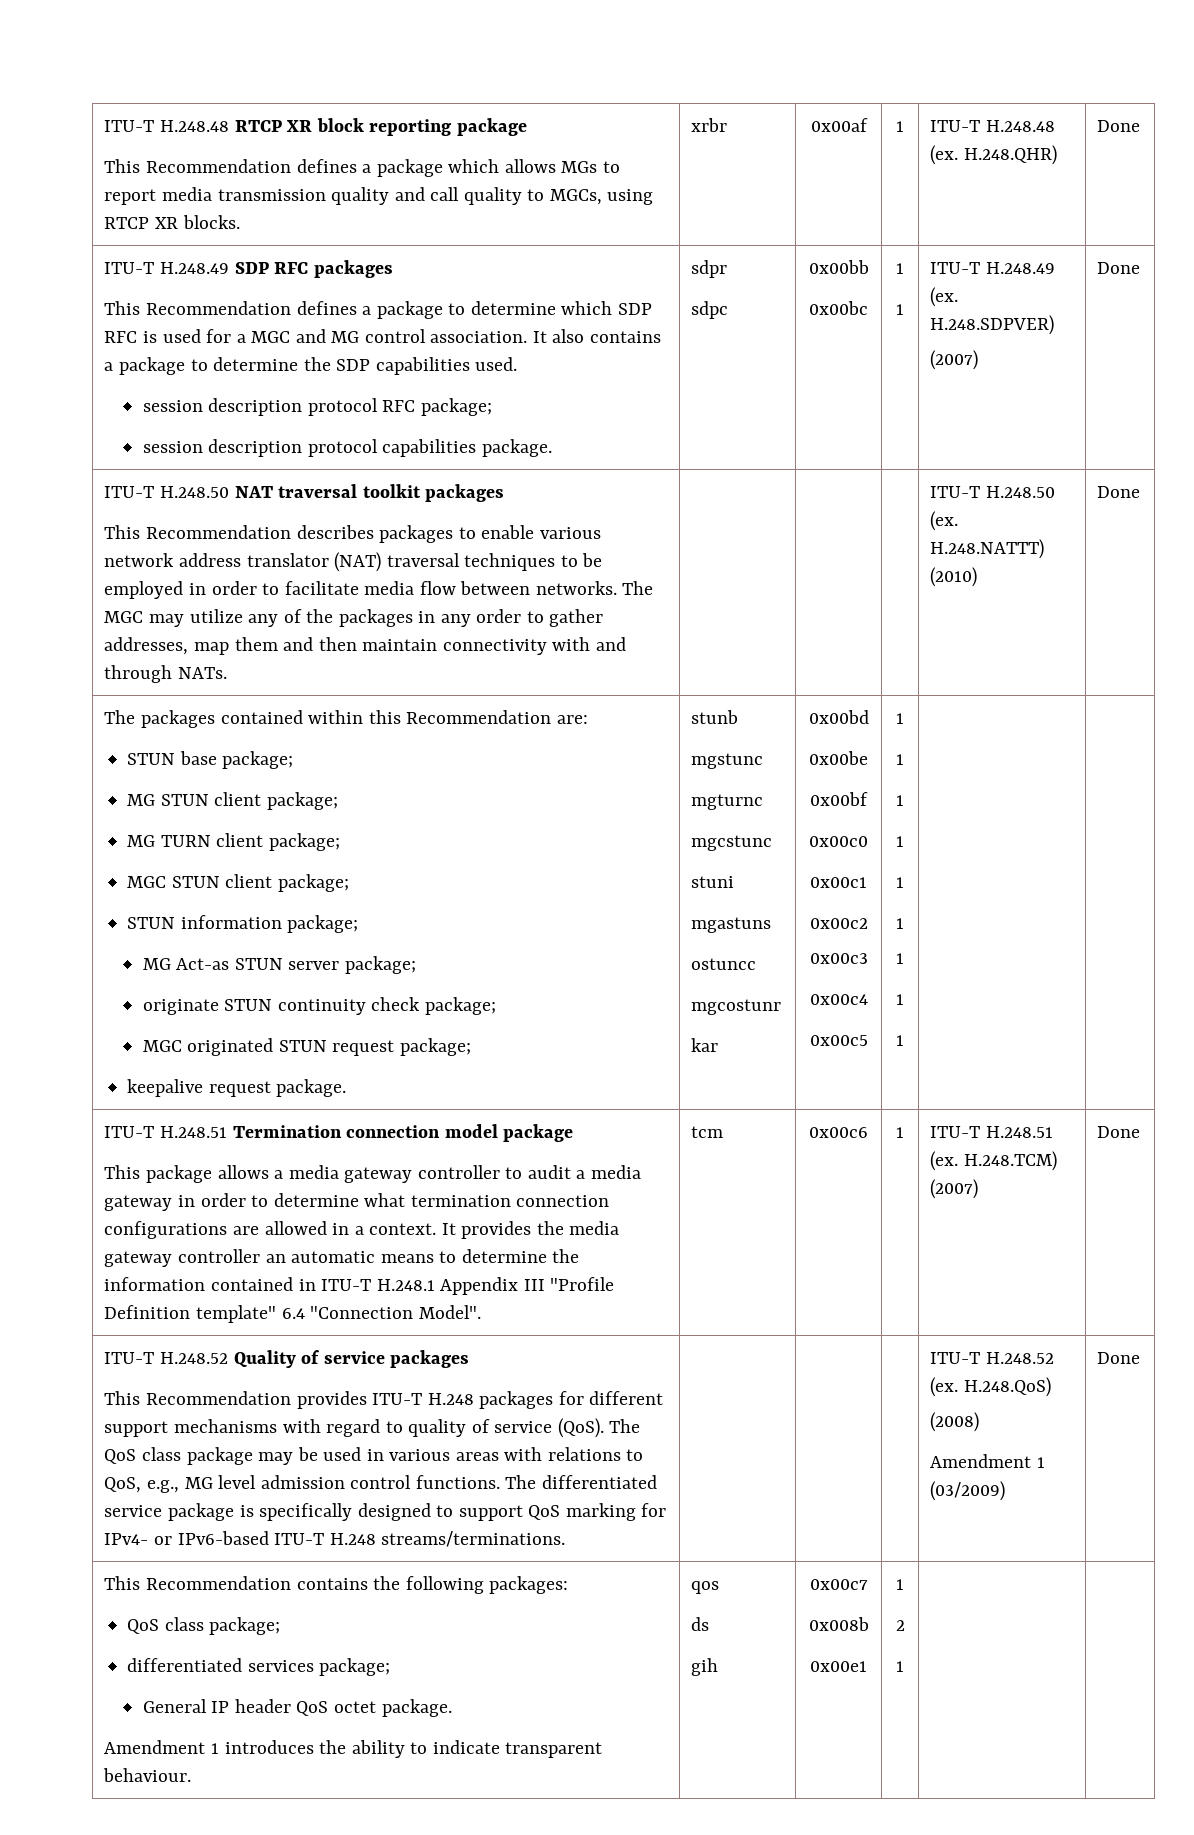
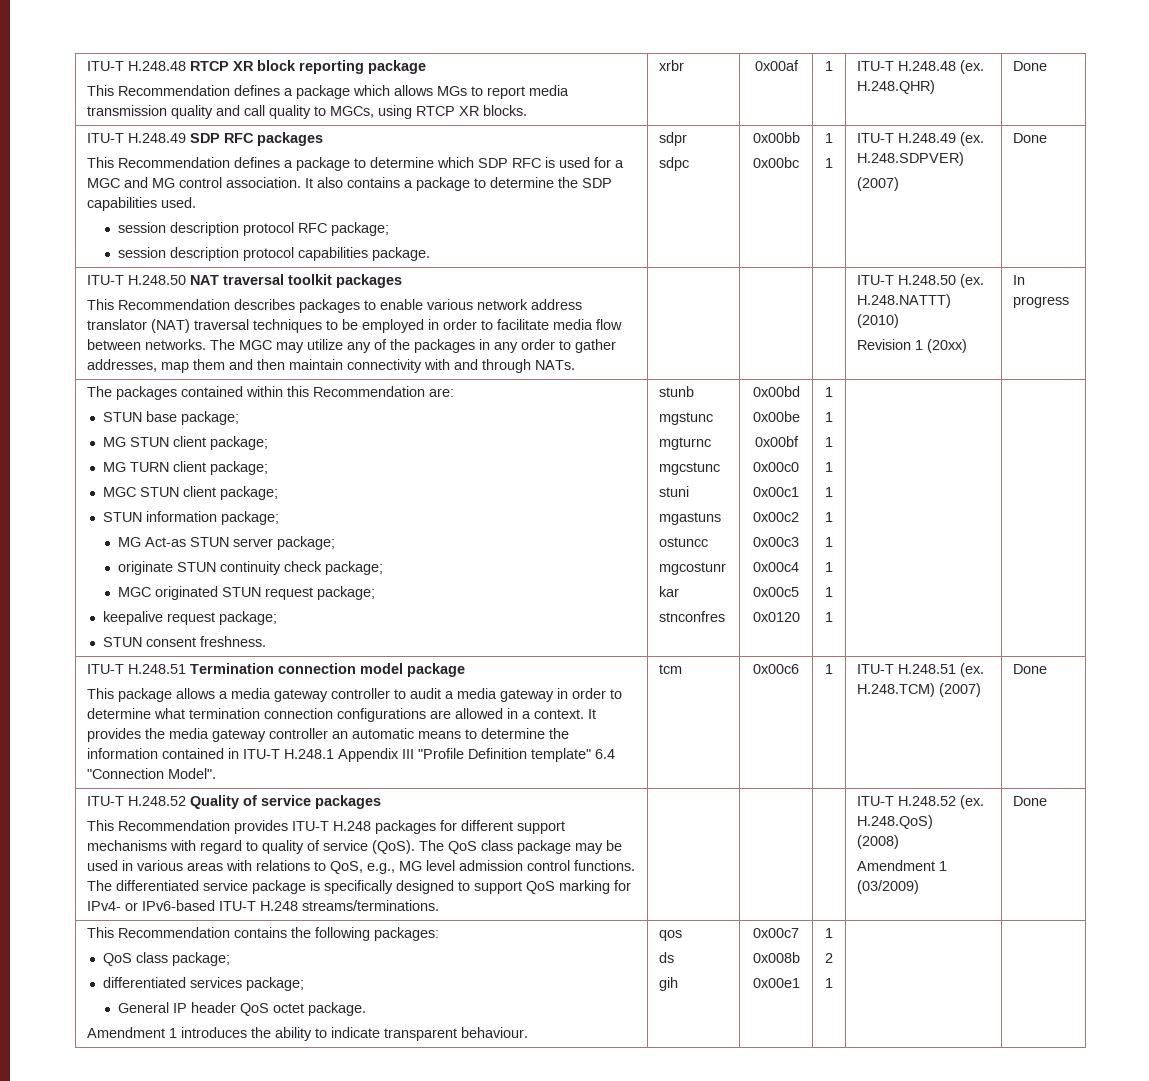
- H.248.NATTT) (2010) | Done
+ H.248.NATTT) (2010)
+ Revision 1 (20xx) | In progress
- keepalive request package.
+ keepalive request package;
+ STUN consent freshness.
+ stnconfres
- 0x00c5 | 1
+ 0x00c5
+ 0x0120 | 1
+ 1

